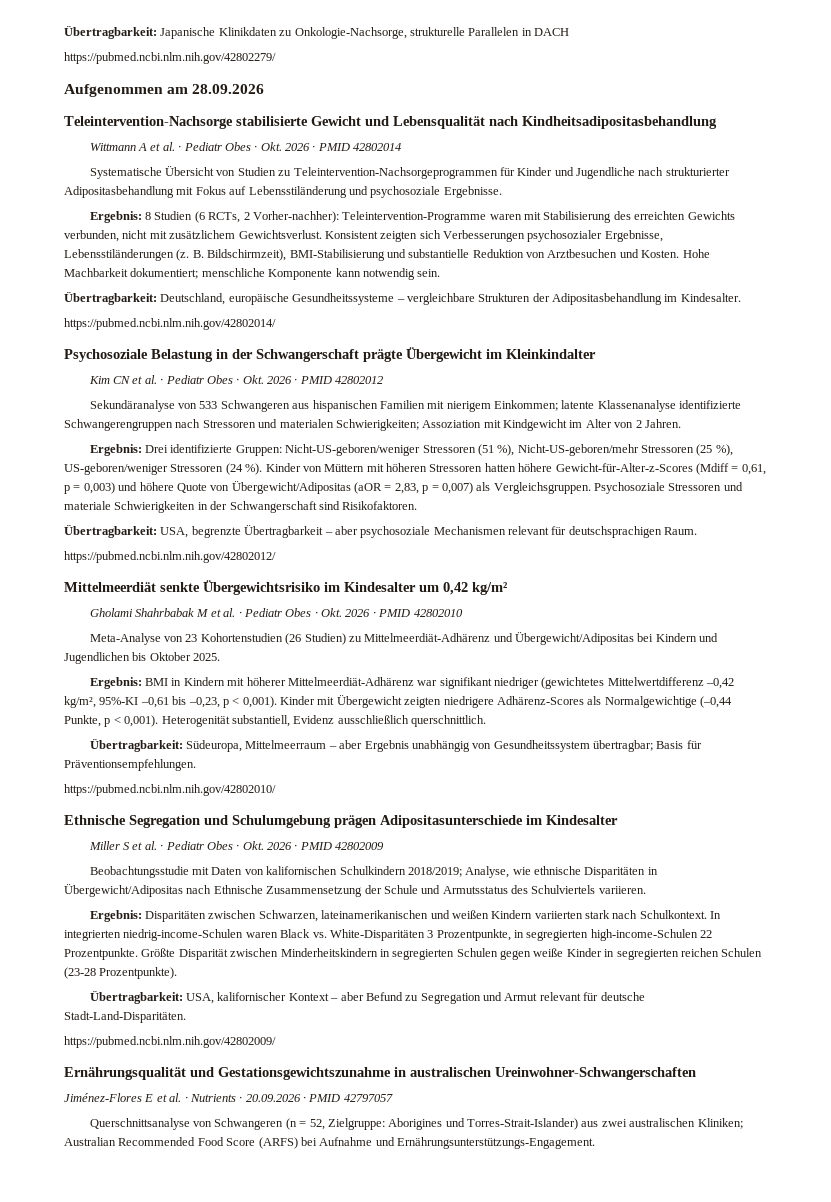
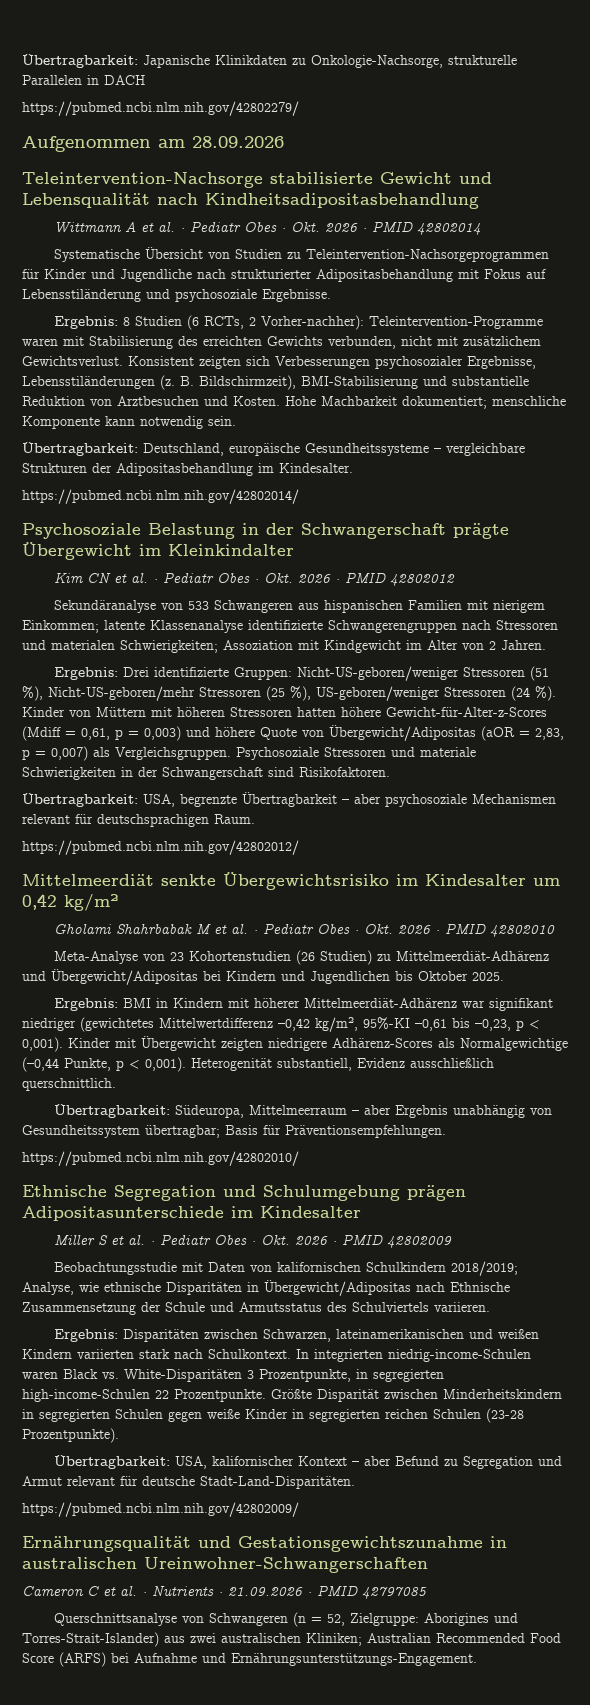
- Jiménez-Flores E et al. · Nutrients · 20.09.2026 · PMID 42797057
+ Cameron C et al. · Nutrients · 21.09.2026 · PMID 42797085

